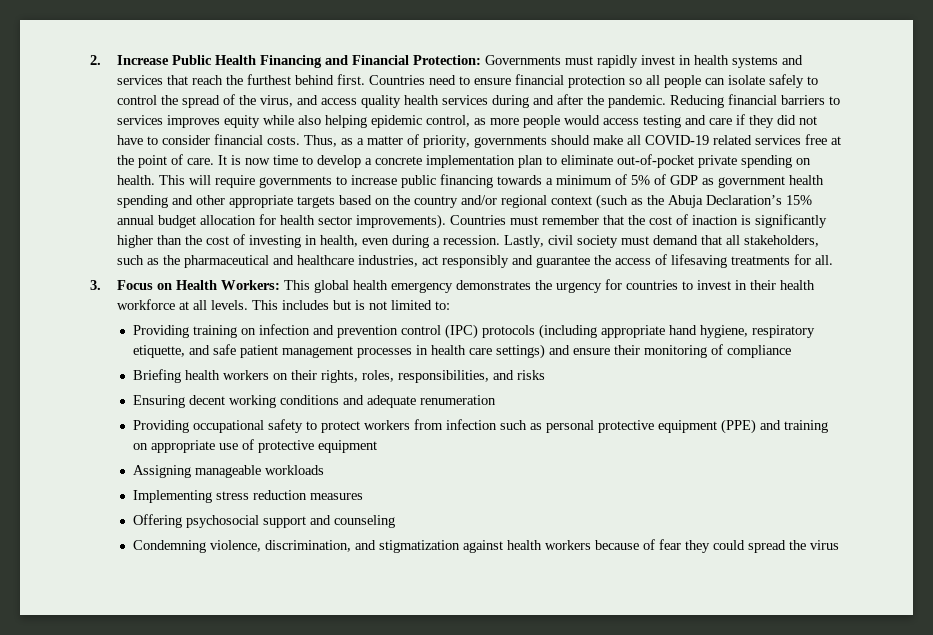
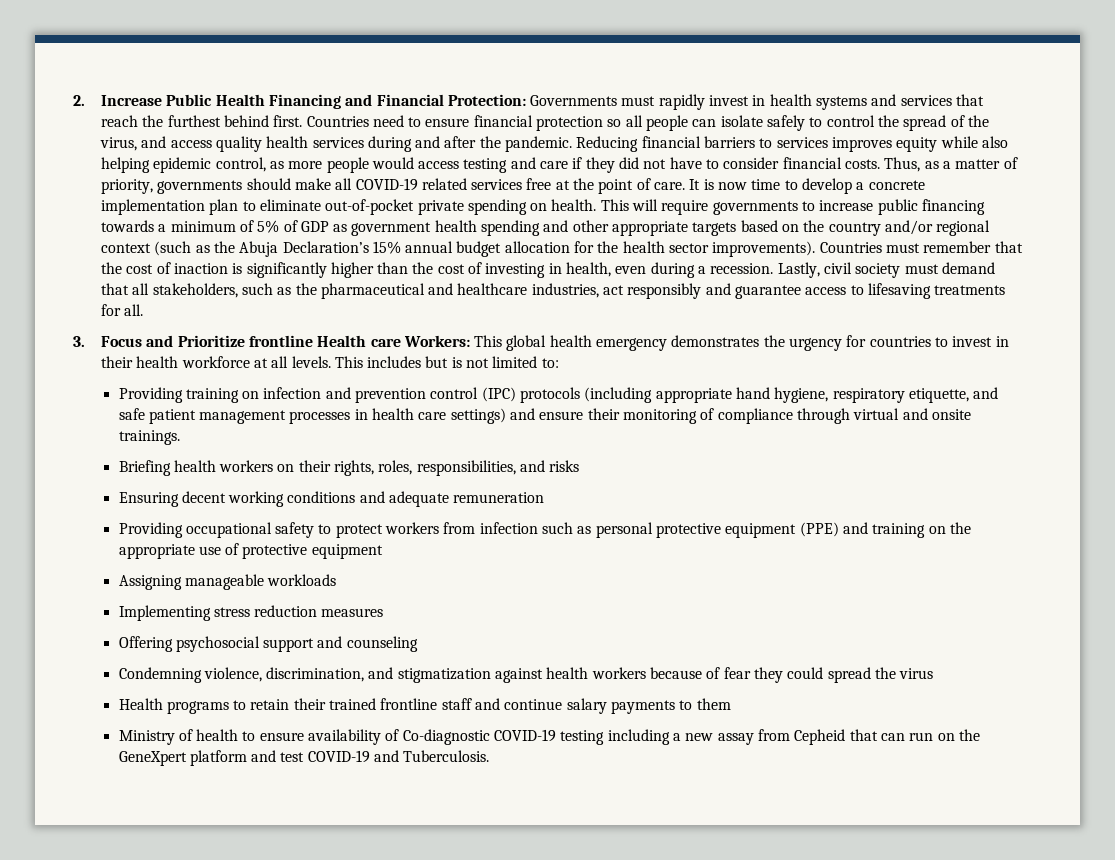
- This will require governments to increase public financing towards a minimum of 5% of GDP as government health spending and other appropriate targets based on the country and/or regional context (such as the Abuja Declaration’s 15% annual budget allocation for health sector improvements).
+ This will require governments to increase public financing towards a minimum of 5% of GDP as government health spending and other appropriate targets based on the country and/or regional context (such as the Abuja Declaration’s 15% annual budget allocation for the health sector improvements).
- Lastly, civil society must demand that all stakeholders, such as the pharmaceutical and healthcare industries, act responsibly and guarantee the access of lifesaving treatments for all.
+ Lastly, civil society must demand that all stakeholders, such as the pharmaceutical and healthcare industries, act responsibly and guarantee access to lifesaving treatments for all.
- 3. Focus on Health Workers: This global health emergency demonstrates the urgency for countries to invest in their health workforce at all levels.
+ 3. Focus and Prioritize frontline Health care Workers: This global health emergency demonstrates the urgency for countries to invest in their health workforce at all levels.
- Providing training on infection and prevention control (IPC) protocols (including appropriate hand hygiene, respiratory etiquette, and safe patient management processes in health care settings) and ensure their monitoring of compliance
+ Providing training on infection and prevention control (IPC) protocols (including appropriate hand hygiene, respiratory etiquette, and safe patient management processes in health care settings) and ensure their monitoring of compliance through virtual and onsite trainings.
- Ensuring decent working conditions and adequate renumeration
+ Ensuring decent working conditions and adequate remuneration
- Providing occupational safety to protect workers from infection such as personal protective equipment (PPE) and training on appropriate use of protective equipment
+ Providing occupational safety to protect workers from infection such as personal protective equipment (PPE) and training on the appropriate use of protective equipment
+ Health programs to retain their trained frontline staff and continue salary payments to them
+ Ministry of health to ensure availability of Co-diagnostic COVID-19 testing including a new assay from Cepheid that can run on the GeneXpert platform and test COVID-19 and Tuberculosis.

